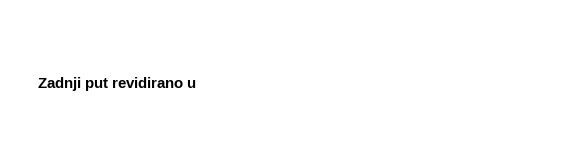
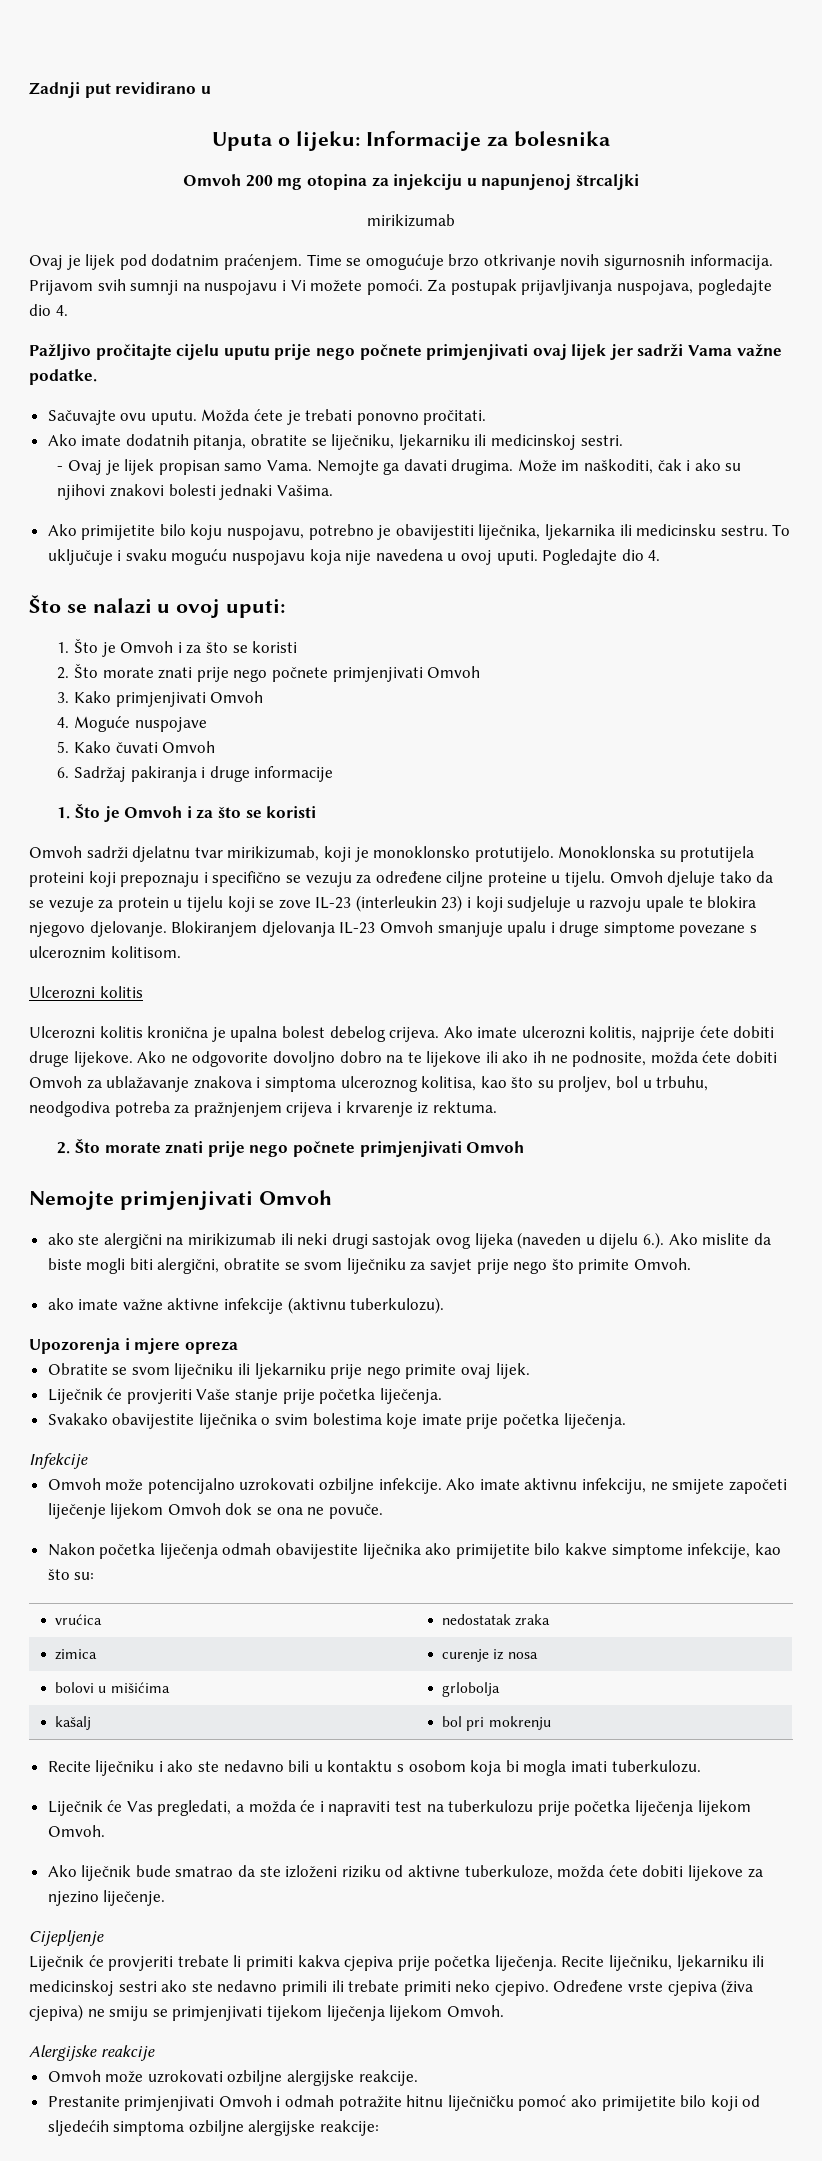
+ Uputa o lijeku: Informacije za bolesnika
+ Omvoh 200 mg otopina za injekciju u napunjenoj štrcaljki
+ mirikizumab
+ Ovaj je lijek pod dodatnim praćenjem. Time se omogućuje brzo otkrivanje novih sigurnosnih informacija. Prijavom svih sumnji na nuspojavu i Vi možete pomoći. Za postupak prijavljivanja nuspojava, pogledajte dio 4.
+ Pažljivo pročitajte cijelu uputu prije nego počnete primjenjivati ovaj lijek jer sadrži Vama važne podatke.
+ Sačuvajte ovu uputu. Možda ćete je trebati ponovno pročitati.
+ Ako imate dodatnih pitanja, obratite se liječniku, ljekarniku ili medicinskoj sestri.
+ - Ovaj je lijek propisan samo Vama. Nemojte ga davati drugima. Može im naškoditi, čak i ako su njihovi znakovi bolesti jednaki Vašima.
+ Ako primijetite bilo koju nuspojavu, potrebno je obavijestiti liječnika, ljekarnika ili medicinsku sestru. To uključuje i svaku moguću nuspojavu koja nije navedena u ovoj uputi. Pogledajte dio 4.
+ Što se nalazi u ovoj uputi:
+ 1. Što je Omvoh i za što se koristi
+ 2. Što morate znati prije nego počnete primjenjivati Omvoh
+ 3. Kako primjenjivati Omvoh
+ 4. Moguće nuspojave
+ 5. Kako čuvati Omvoh
+ 6. Sadržaj pakiranja i druge informacije
+ 1. Što je Omvoh i za što se koristi
+ Omvoh sadrži djelatnu tvar mirikizumab, koji je monoklonsko protutijelo. Monoklonska su protutijela proteini koji prepoznaju i specifično se vezuju za određene ciljne proteine u tijelu. Omvoh djeluje tako da se vezuje za protein u tijelu koji se zove IL-23 (interleukin 23) i koji sudjeluje u razvoju upale te blokira njegovo djelovanje. Blokiranjem djelovanja IL-23 Omvoh smanjuje upalu i druge simptome povezane s ulceroznim kolitisom.
+ Ulcerozni kolitis
+ Ulcerozni kolitis kronična je upalna bolest debelog crijeva. Ako imate ulcerozni kolitis, najprije ćete dobiti druge lijekove. Ako ne odgovorite dovoljno dobro na te lijekove ili ako ih ne podnosite, možda ćete dobiti Omvoh za ublažavanje znakova i simptoma ulceroznog kolitisa, kao što su proljev, bol u trbuhu, neodgodiva potreba za pražnjenjem crijeva i krvarenje iz rektuma.
+ 2. Što morate znati prije nego počnete primjenjivati Omvoh
+ Nemojte primjenjivati Omvoh
+ ako ste alergični na mirikizumab ili neki drugi sastojak ovog lijeka (naveden u dijelu 6.). Ako mislite da biste mogli biti alergični, obratite se svom liječniku za savjet prije nego što primite Omvoh.
+ ako imate važne aktivne infekcije (aktivnu tuberkulozu).
+ Upozorenja i mjere opreza
+ Obratite se svom liječniku ili ljekarniku prije nego primite ovaj lijek.
+ Liječnik će provjeriti Vaše stanje prije početka liječenja.
+ Svakako obavijestite liječnika o svim bolestima koje imate prije početka liječenja.
+ Infekcije
+ Omvoh može potencijalno uzrokovati ozbiljne infekcije. Ako imate aktivnu infekciju, ne smijete započeti liječenje lijekom Omvoh dok se ona ne povuče.
+ Nakon početka liječenja odmah obavijestite liječnika ako primijetite bilo kakve simptome infekcije, kao što su:
+ vrućica | nedostatak zraka
+ zimica | curenje iz nosa
+ bolovi u mišićima | grlobolja
+ kašalj | bol pri mokrenju
+ Recite liječniku i ako ste nedavno bili u kontaktu s osobom koja bi mogla imati tuberkulozu.
+ Liječnik će Vas pregledati, a možda će i napraviti test na tuberkulozu prije početka liječenja lijekom Omvoh.
+ Ako liječnik bude smatrao da ste izloženi riziku od aktivne tuberkuloze, možda ćete dobiti lijekove za njezino liječenje.
+ Cijepljenje
+ Liječnik će provjeriti trebate li primiti kakva cjepiva prije početka liječenja. Recite liječniku, ljekarniku ili medicinskoj sestri ako ste nedavno primili ili trebate primiti neko cjepivo. Određene vrste cjepiva (živa cjepiva) ne smiju se primjenjivati tijekom liječenja lijekom Omvoh.
+ Alergijske reakcije
+ Omvoh može uzrokovati ozbiljne alergijske reakcije.
+ Prestanite primjenjivati Omvoh i odmah potražite hitnu liječničku pomoć ako primijetite bilo koji od sljedećih simptoma ozbiljne alergijske reakcije:

